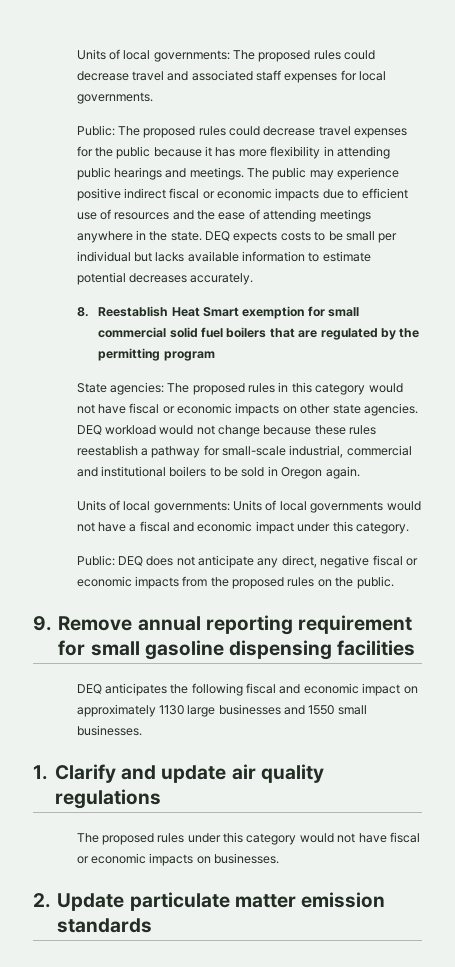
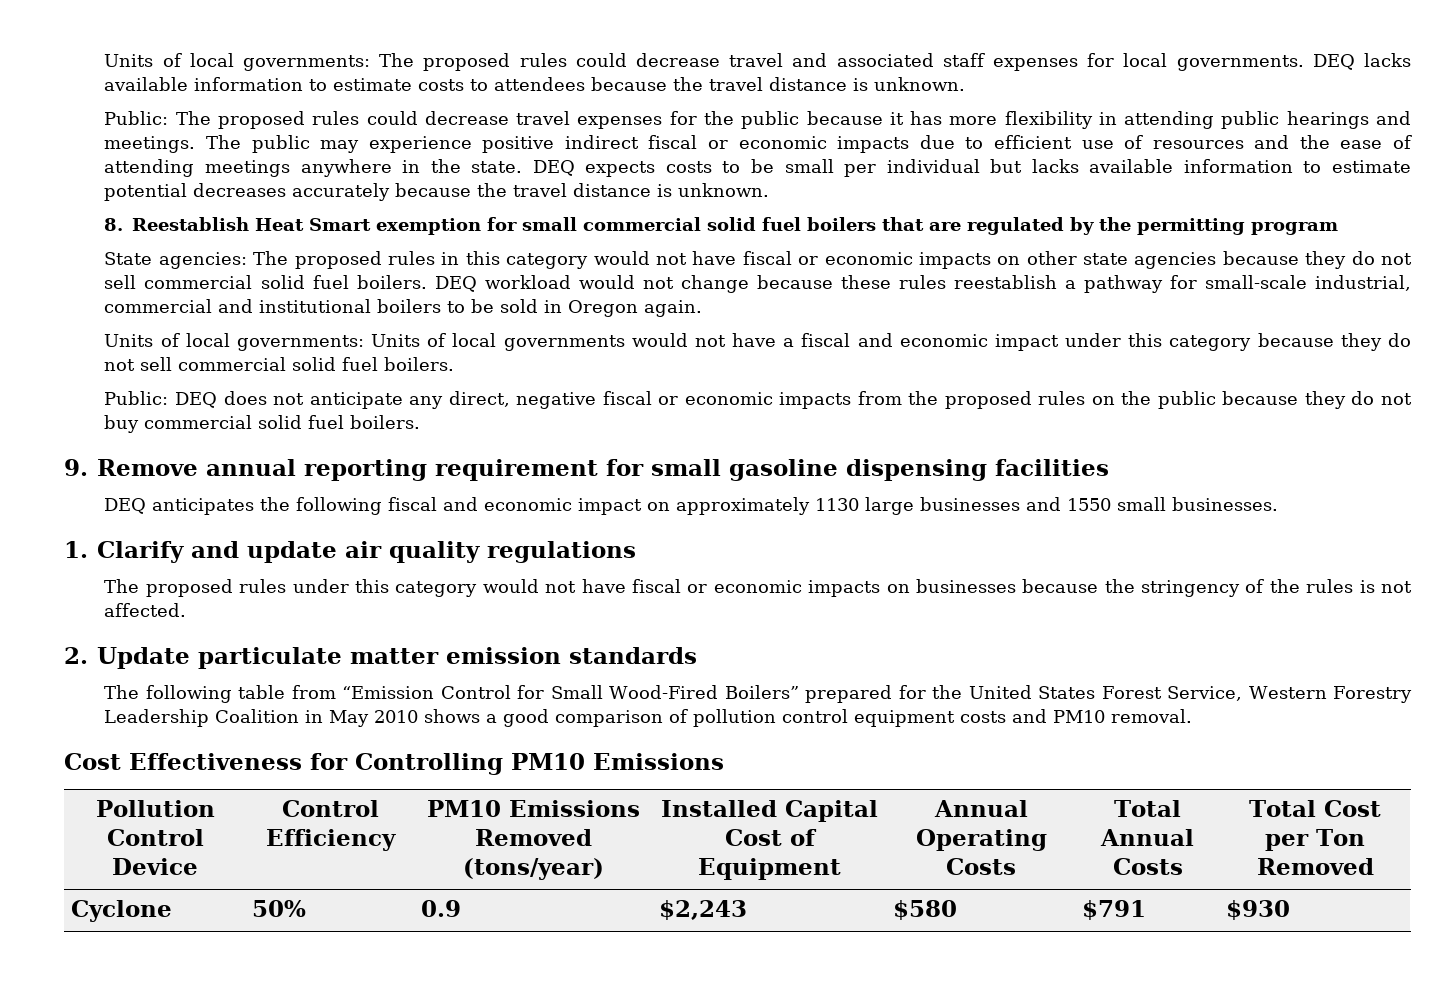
+ DEQ lacks available information to estimate costs to attendees because the travel distance is unknown.
- DEQ expects costs to be small per individual but lacks available information to estimate potential decreases accurately.
+ DEQ expects costs to be small per individual but lacks available information to estimate potential decreases accurately because the travel distance is unknown.
- State agencies: The proposed rules in this category would not have fiscal or economic impacts on other state agencies.
+ State agencies: The proposed rules in this category would not have fiscal or economic impacts on other state agencies because they do not sell commercial solid fuel boilers.
- Units of local governments: Units of local governments would not have a fiscal and economic impact under this category.
+ Units of local governments: Units of local governments would not have a fiscal and economic impact under this category because they do not sell commercial solid fuel boilers.
- Public: DEQ does not anticipate any direct, negative fiscal or economic impacts from the proposed rules on the public.
+ Public: DEQ does not anticipate any direct, negative fiscal or economic impacts from the proposed rules on the public because they do not buy commercial solid fuel boilers.
- The proposed rules under this category would not have fiscal or economic impacts on businesses.
+ The proposed rules under this category would not have fiscal or economic impacts on businesses because the stringency of the rules is not affected.
+ The following table from “Emission Control for Small Wood-Fired Boilers” prepared for the United States Forest Service, Western Forestry Leadership Coalition in May 2010 shows a good comparison of pollution control equipment costs and PM10 removal.
+ Cost Effectiveness for Controlling PM10 Emissions
+ Pollution Control Device | Control Efficiency | PM10 Emissions Removed (tons/year) | Installed Capital Cost of Equipment | Annual Operating Costs | Total Annual Costs | Total Cost per Ton Removed
+ Cyclone | 50% | 0.9 | $2,243 | $580 | $791 | $930

